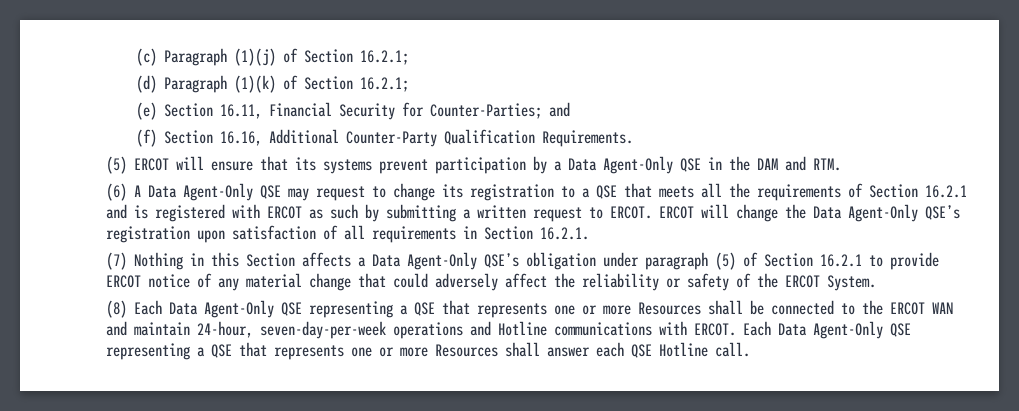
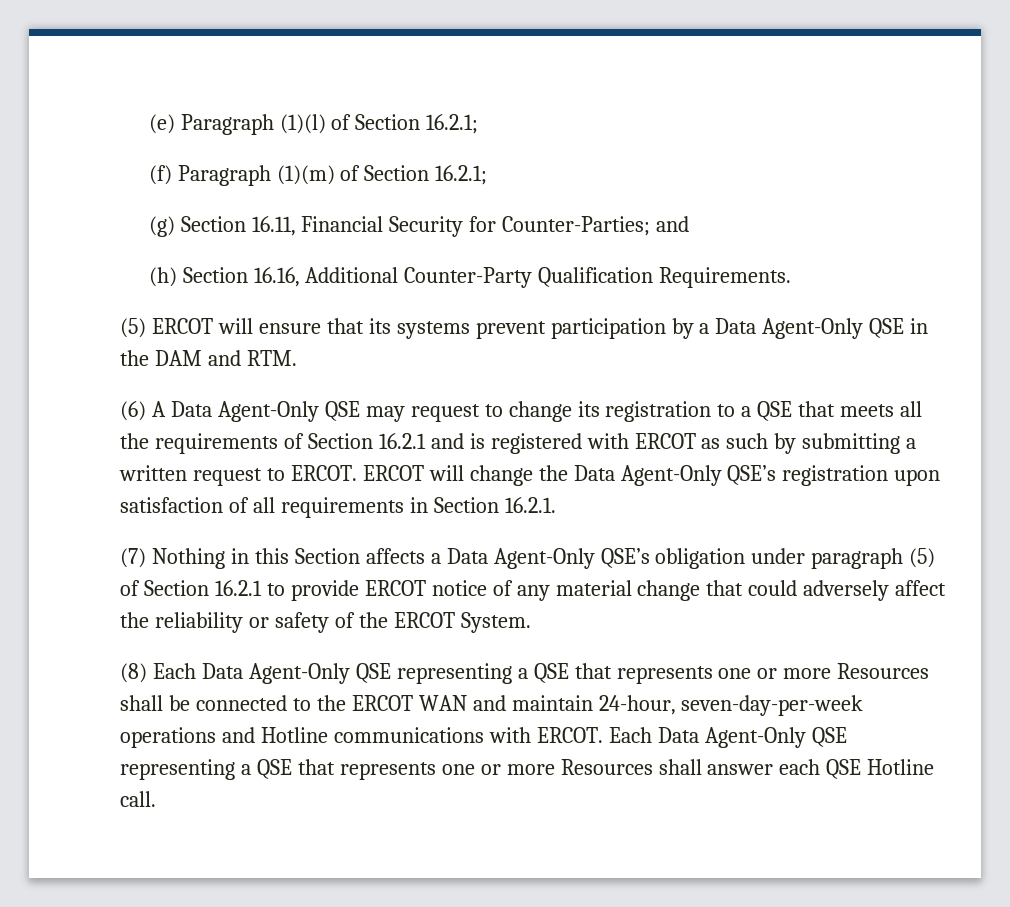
- (c) Paragraph (1)(j) of Section 16.2.1;
- (d) Paragraph (1)(k) of Section 16.2.1;
- (e) Section 16.11, Financial Security for Counter-Parties; and
+ (e) Paragraph (1)(l) of Section 16.2.1;
+ (f) Paragraph (1)(m) of Section 16.2.1;
+ (g) Section 16.11, Financial Security for Counter-Parties; and
- (f) Section 16.16, Additional Counter-Party Qualification Requirements.
+ (h) Section 16.16, Additional Counter-Party Qualification Requirements.

